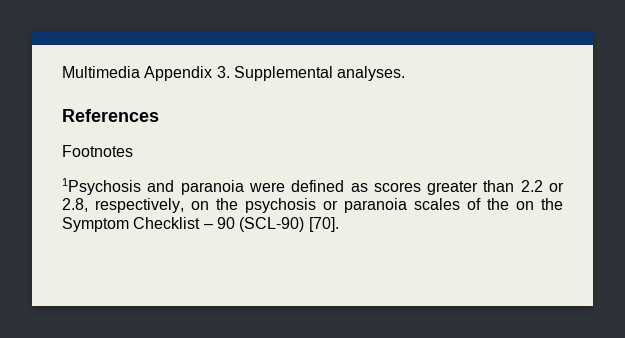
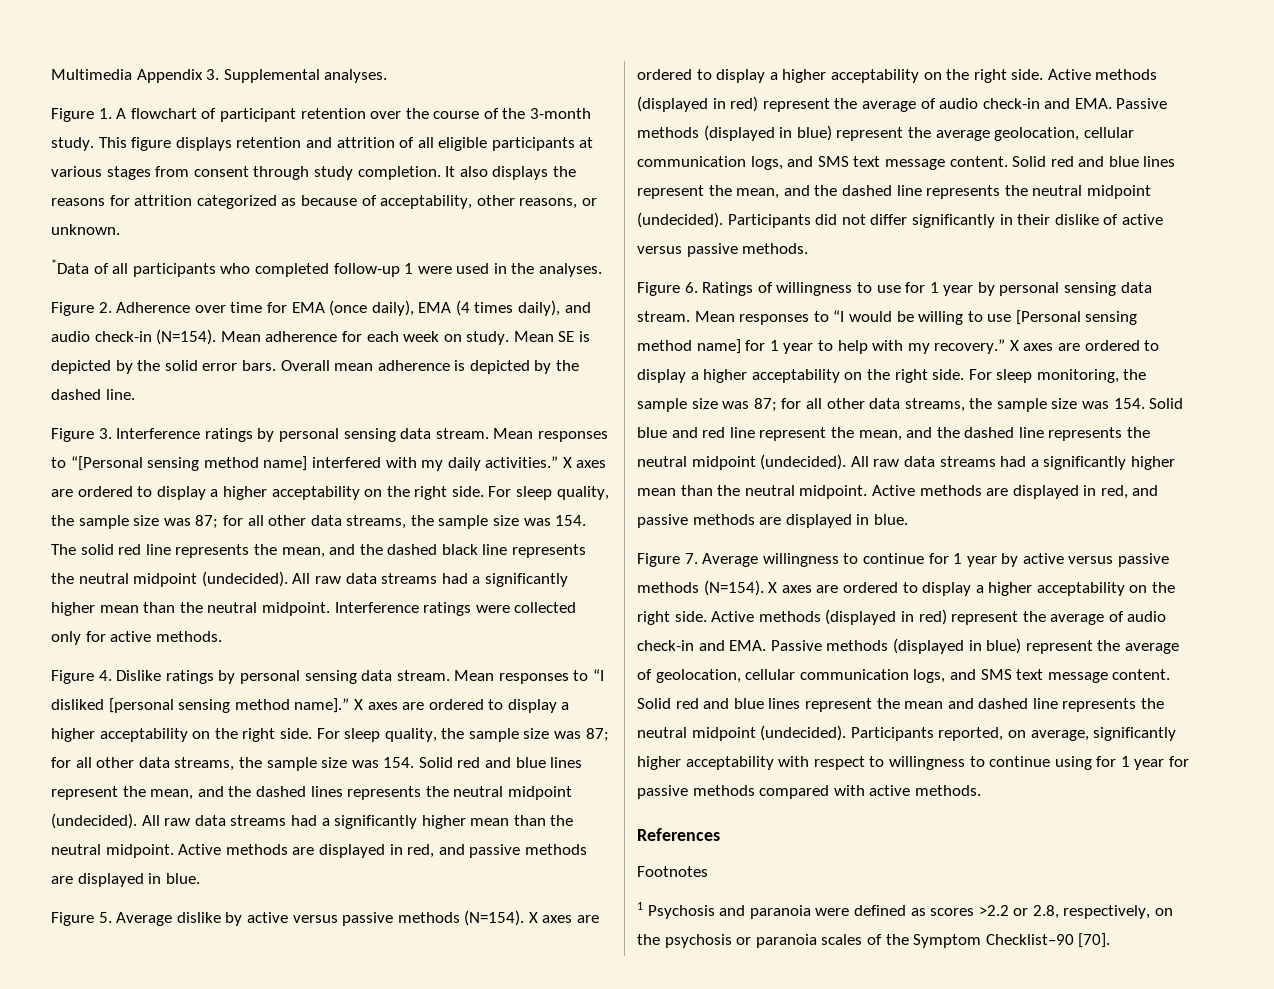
+ Figure 1. A flowchart of participant retention over the course of the 3-month study. This figure displays retention and attrition of all eligible participants at various stages from consent through study completion. It also displays the reasons for attrition categorized as because of acceptability, other reasons, or unknown.
+ *Data of all participants who completed follow-up 1 were used in the analyses.
+ Figure 2. Adherence over time for EMA (once daily), EMA (4 times daily), and audio check-in (N=154). Mean adherence for each week on study. Mean SE is depicted by the solid error bars. Overall mean adherence is depicted by the dashed line.
+ Figure 3. Interference ratings by personal sensing data stream. Mean responses to “[Personal sensing method name] interfered with my daily activities.” X axes are ordered to display a higher acceptability on the right side. For sleep quality, the sample size was 87; for all other data streams, the sample size was 154. The solid red line represents the mean, and the dashed black line represents the neutral midpoint (undecided). All raw data streams had a significantly higher mean than the neutral midpoint. Interference ratings were collected only for active methods.
+ Figure 4. Dislike ratings by personal sensing data stream. Mean responses to “I disliked [personal sensing method name].” X axes are ordered to display a higher acceptability on the right side. For sleep quality, the sample size was 87; for all other data streams, the sample size was 154. Solid red and blue lines represent the mean, and the dashed lines represents the neutral midpoint (undecided). All raw data streams had a significantly higher mean than the neutral midpoint. Active methods are displayed in red, and passive methods are displayed in blue.
+ Figure 5. Average dislike by active versus passive methods (N=154). X axes are ordered to display a higher acceptability on the right side. Active methods (displayed in red) represent the average of audio check-in and EMA. Passive methods (displayed in blue) represent the average geolocation, cellular communication logs, and SMS text message content. Solid red and blue lines represent the mean, and the dashed line represents the neutral midpoint (undecided). Participants did not differ significantly in their dislike of active versus passive methods.
+ Figure 6. Ratings of willingness to use for 1 year by personal sensing data stream. Mean responses to “I would be willing to use [Personal sensing method name] for 1 year to help with my recovery.” X axes are ordered to display a higher acceptability on the right side. For sleep monitoring, the sample size was 87; for all other data streams, the sample size was 154. Solid blue and red line represent the mean, and the dashed line represents the neutral midpoint (undecided). All raw data streams had a significantly higher mean than the neutral midpoint. Active methods are displayed in red, and passive methods are displayed in blue.
+ Figure 7. Average willingness to continue for 1 year by active versus passive methods (N=154). X axes are ordered to display a higher acceptability on the right side. Active methods (displayed in red) represent the average of audio check-in and EMA. Passive methods (displayed in blue) represent the average of geolocation, cellular communication logs, and SMS text message content. Solid red and blue lines represent the mean and dashed line represents the neutral midpoint (undecided). Participants reported, on average, significantly higher acceptability with respect to willingness to continue using for 1 year for passive methods compared with active methods.
- 1Psychosis and paranoia were defined as scores greater than 2.2 or 2.8, respectively, on the psychosis or paranoia scales of the on the Symptom Checklist – 90 (SCL-90) [70].
+ 1 Psychosis and paranoia were defined as scores >2.2 or 2.8, respectively, on the psychosis or paranoia scales of the Symptom Checklist–90 [70].

